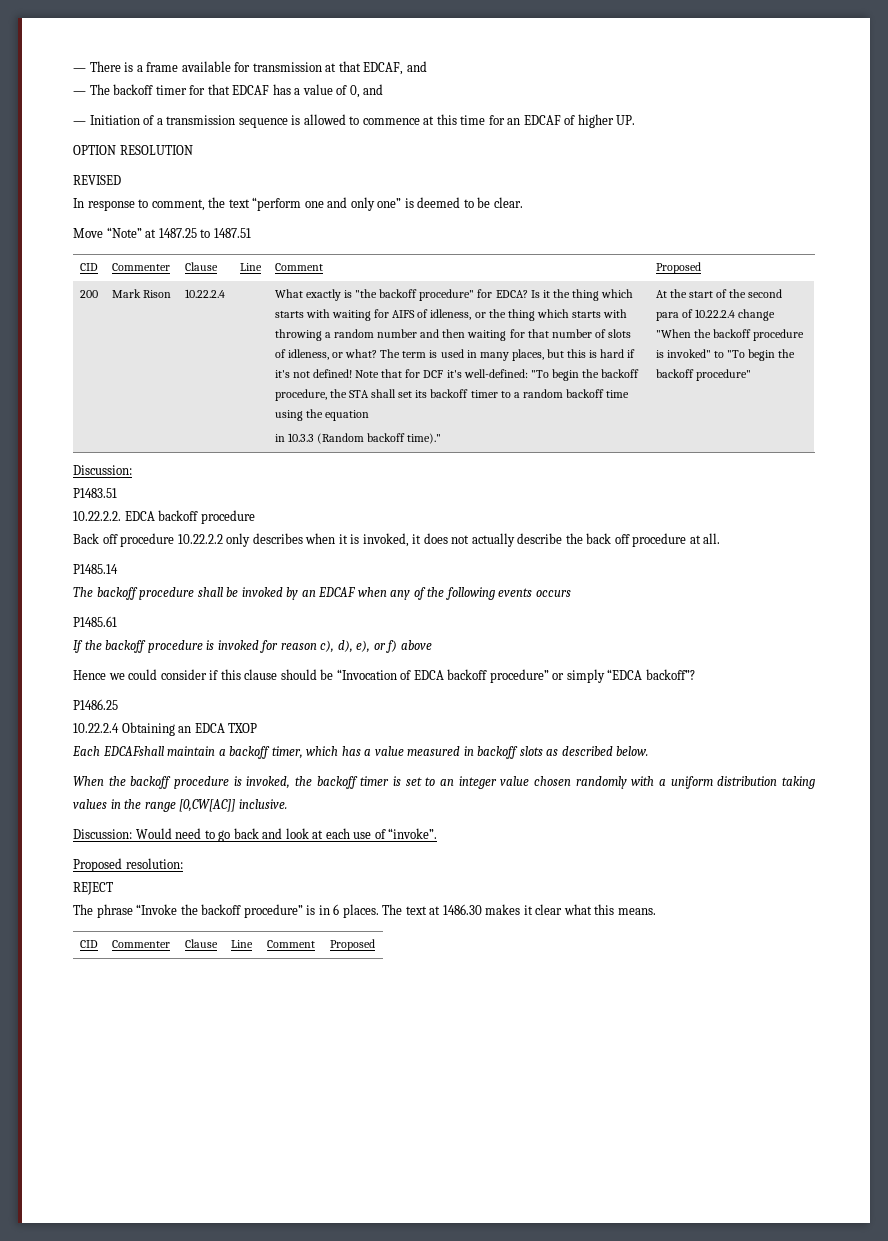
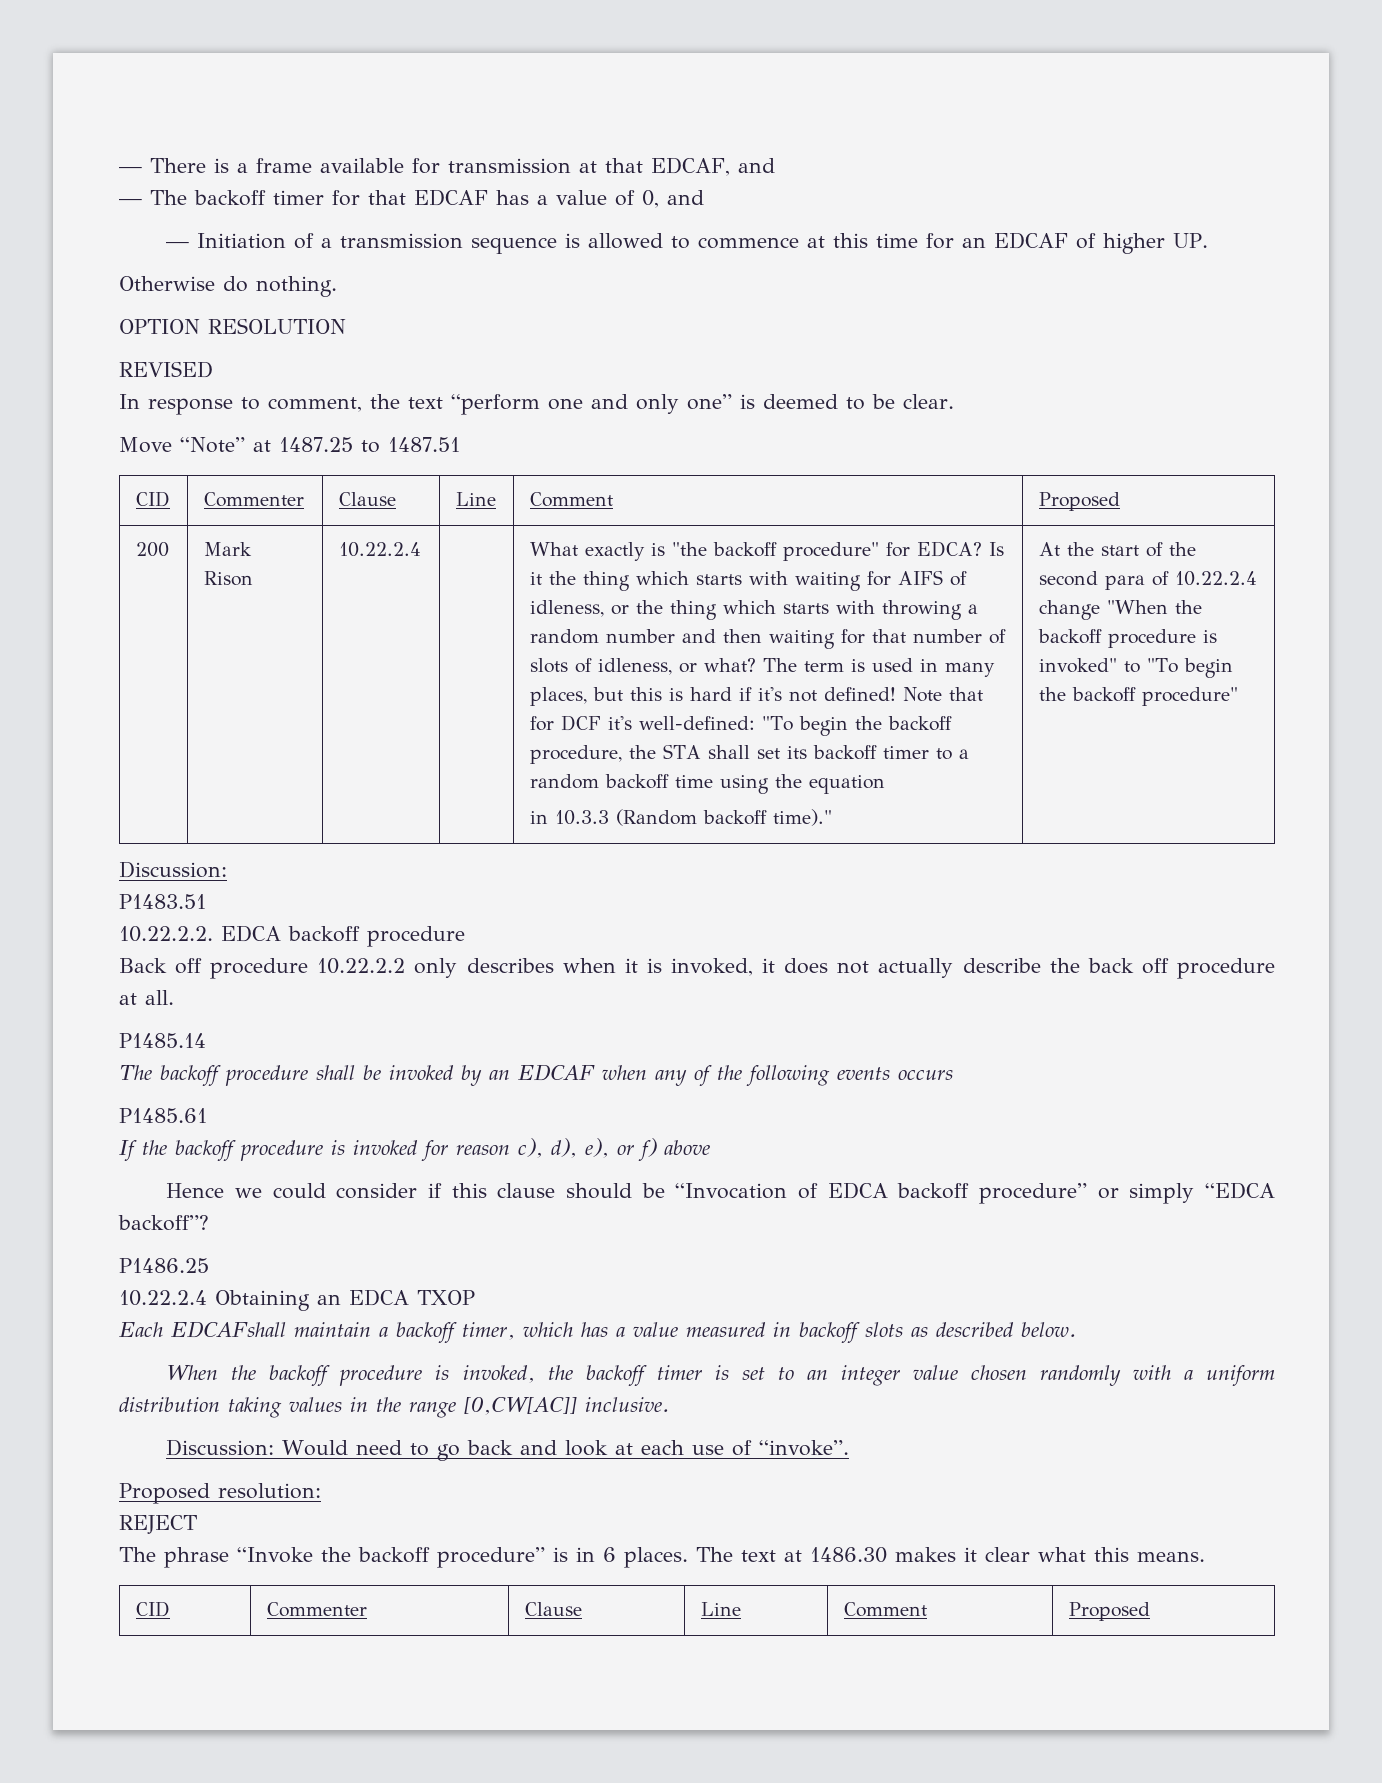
+ Otherwise do nothing.

